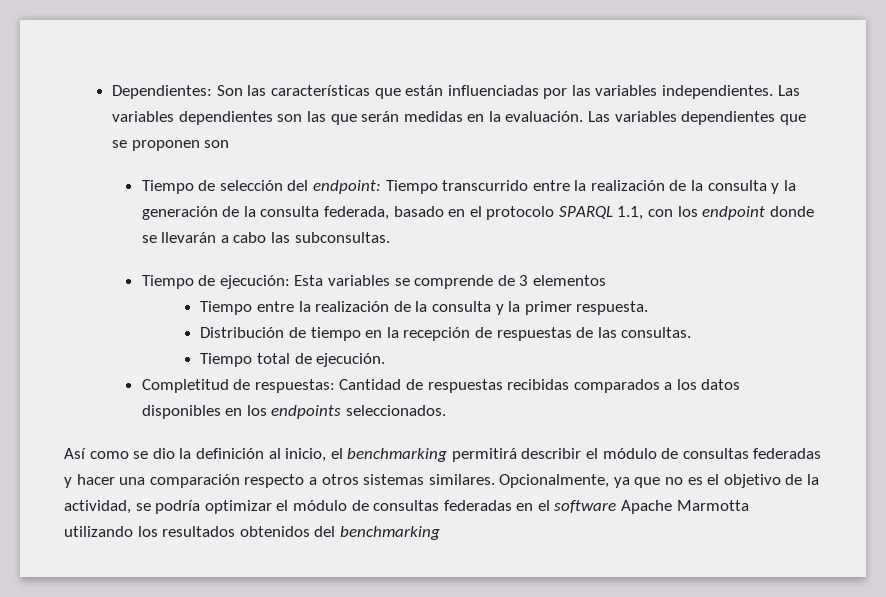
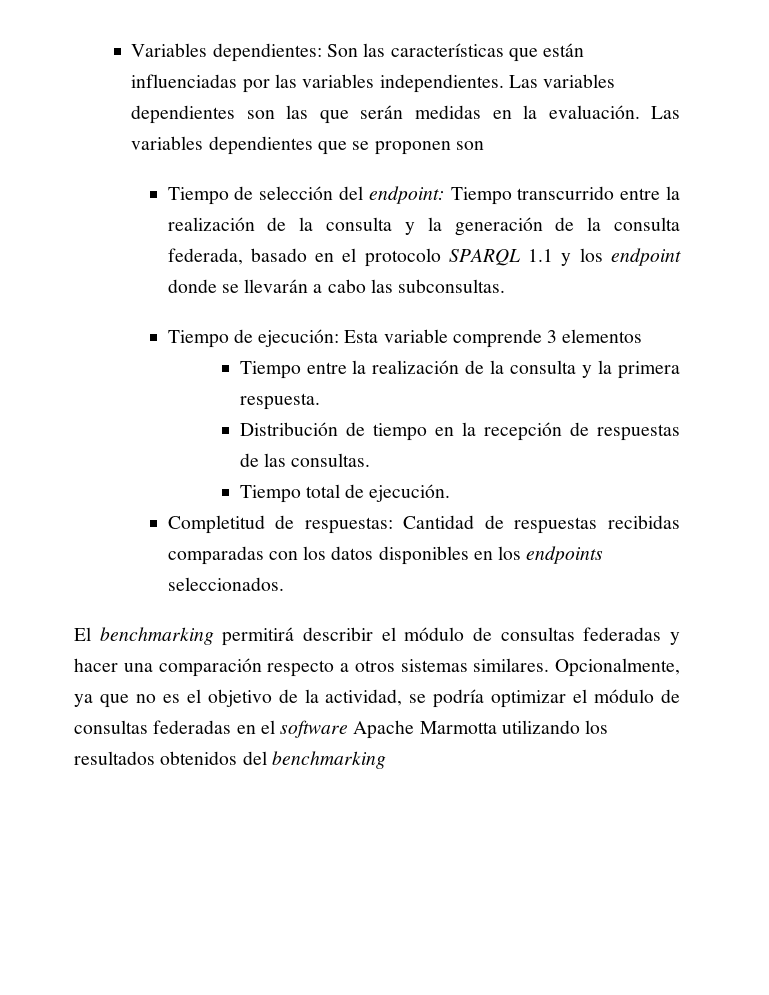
- Dependientes: Son las características que están influenciadas por las variables independientes.
+ Variables dependientes: Son las características que están influenciadas por las variables independientes.
- Tiempo de selección del endpoint: Tiempo transcurrido entre la realización de la consulta y la generación de la consulta federada, basado en el protocolo SPARQL 1.1, con los endpoint donde se llevarán a cabo las subconsultas.
+ Tiempo de selección del endpoint: Tiempo transcurrido entre la realización de la consulta y la generación de la consulta federada, basado en el protocolo SPARQL 1.1 y los endpoint donde se llevarán a cabo las subconsultas.
- Tiempo de ejecución: Esta variables se comprende de 3 elementos
+ Tiempo de ejecución: Esta variable comprende 3 elementos
- Tiempo entre la realización de la consulta y la primer respuesta.
+ Tiempo entre la realización de la consulta y la primera respuesta.
- Completitud de respuestas: Cantidad de respuestas recibidas comparados a los datos disponibles en los endpoints seleccionados.
+ Completitud de respuestas: Cantidad de respuestas recibidas comparadas con los datos disponibles en los endpoints seleccionados.
- Así como se dio la definición al inicio, el benchmarking permitirá describir el módulo de consultas federadas y hacer una comparación respecto a otros sistemas similares.
+ El benchmarking permitirá describir el módulo de consultas federadas y hacer una comparación respecto a otros sistemas similares.

